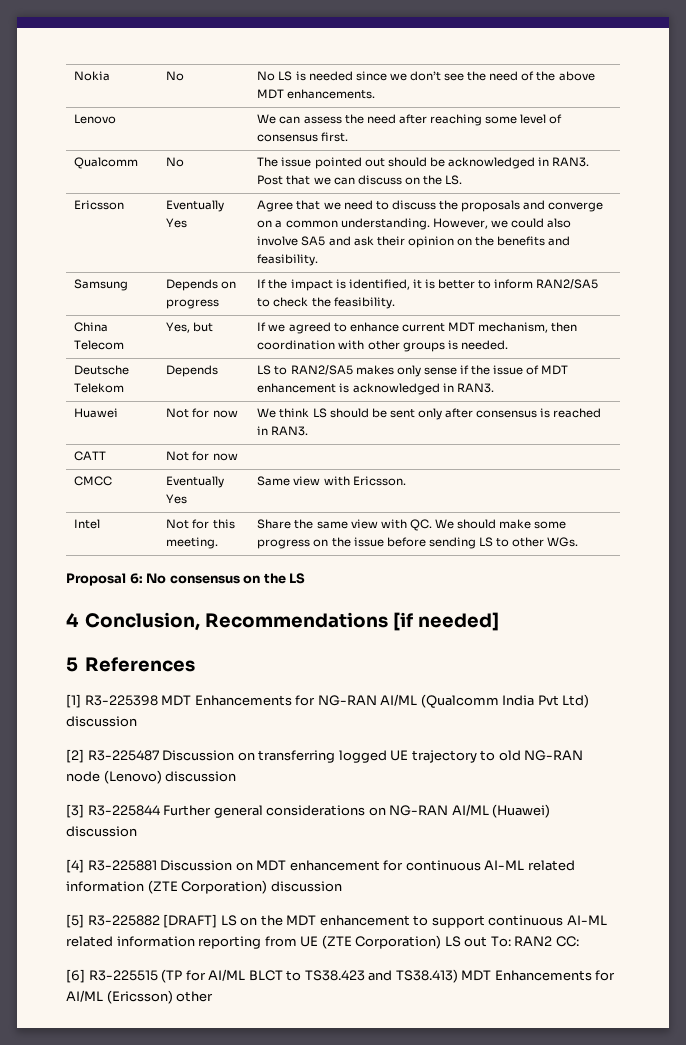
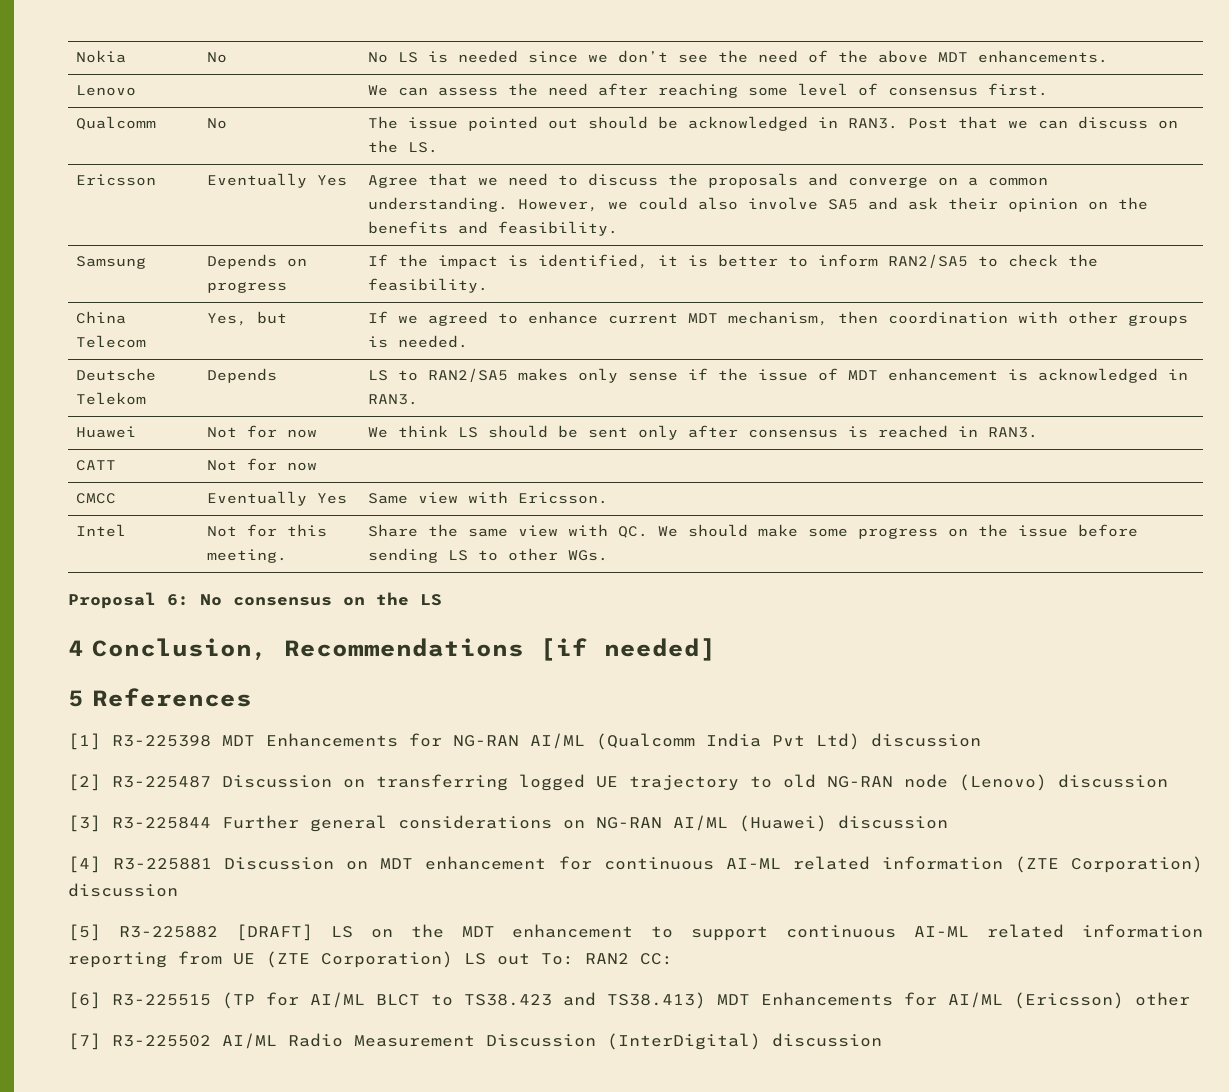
+ [7] R3-225502 AI/ML Radio Measurement Discussion (InterDigital) discussion

